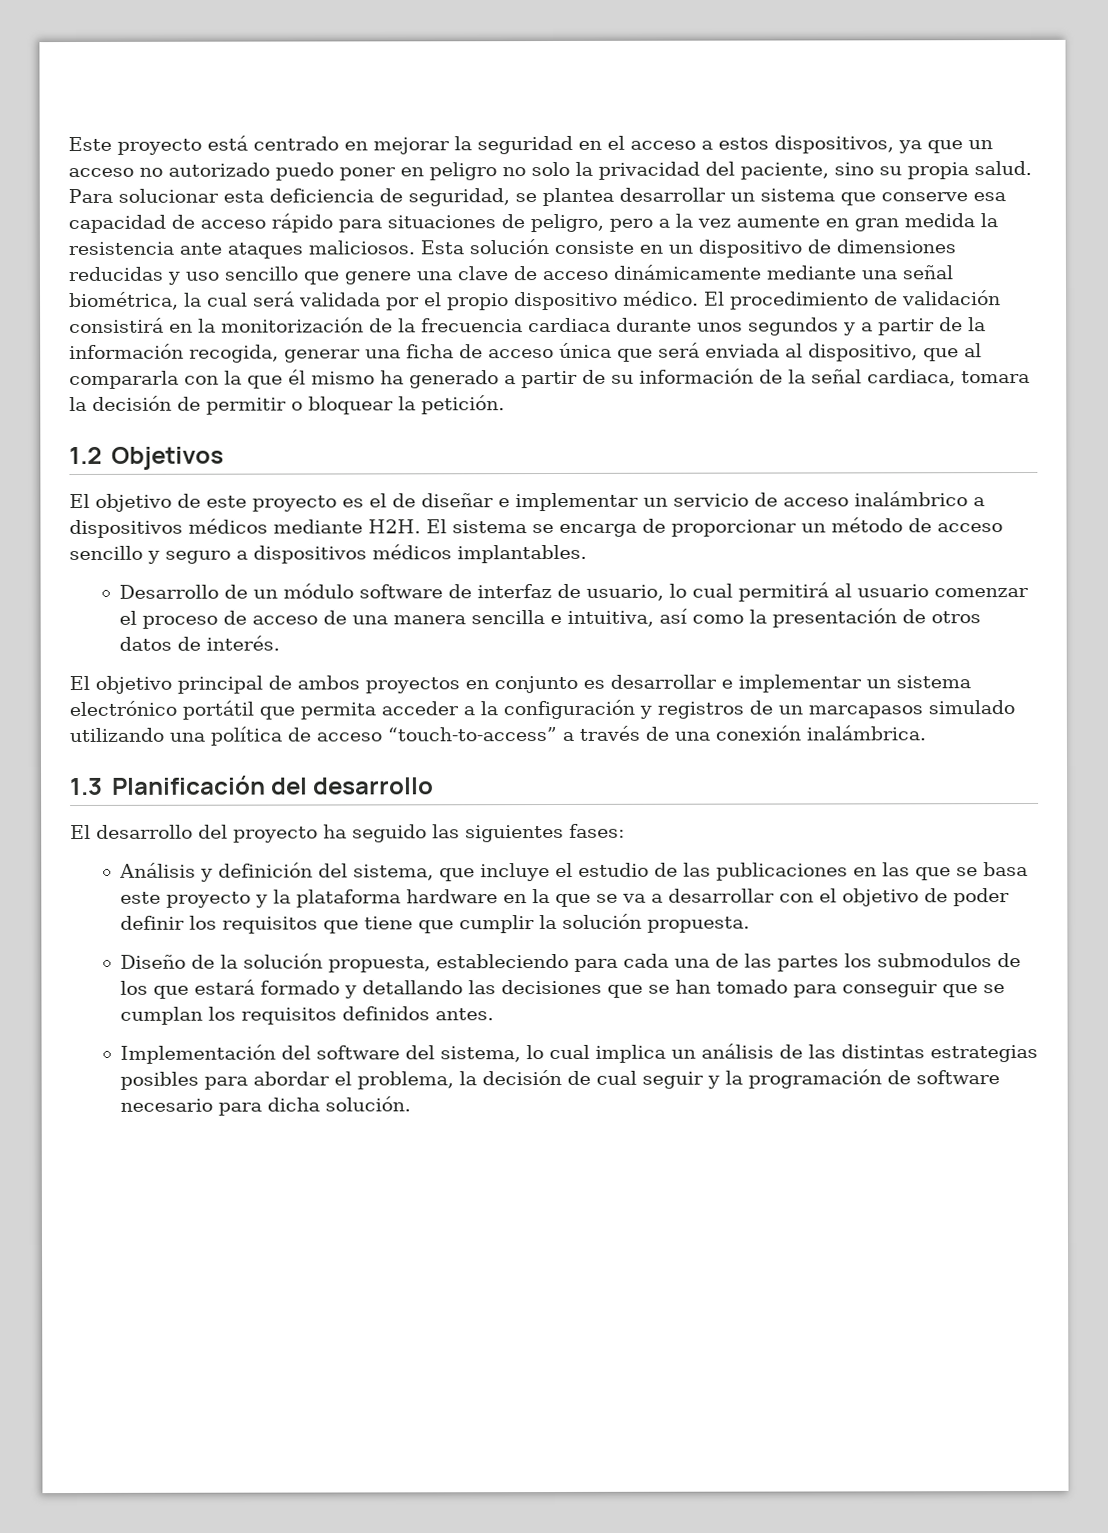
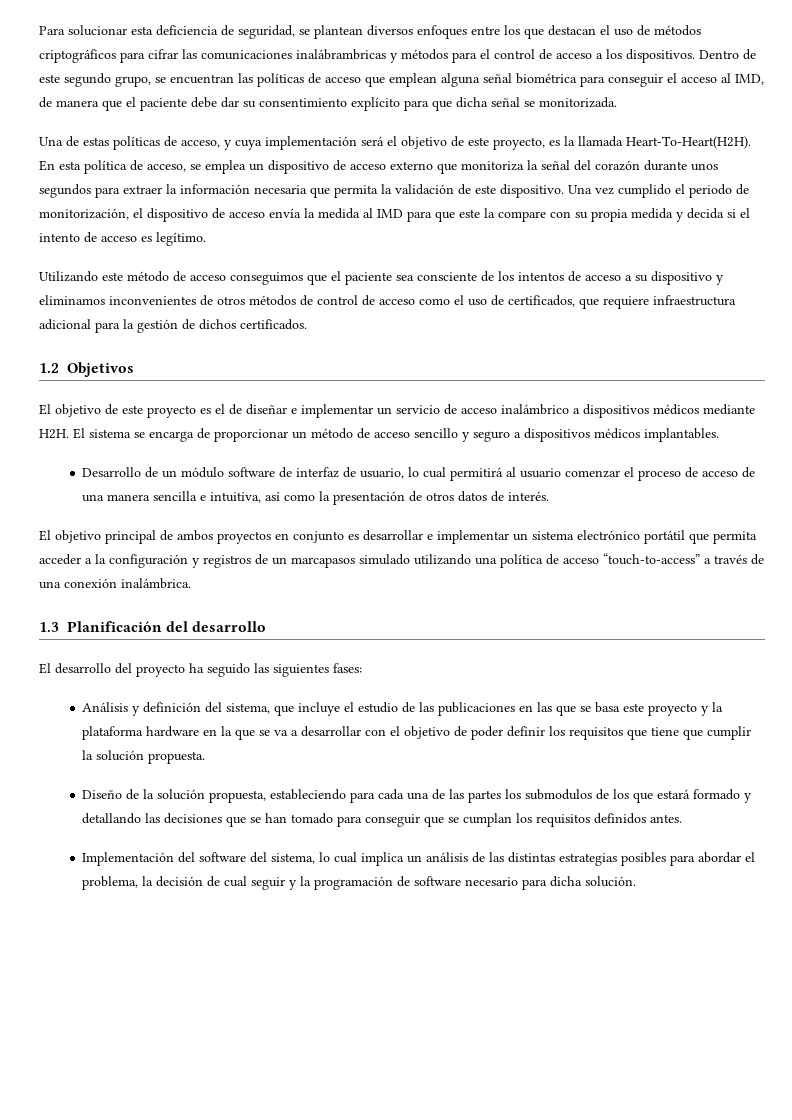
- Este proyecto está centrado en mejorar la seguridad en el acceso a estos dispositivos, ya que un acceso no autorizado puedo poner en peligro no solo la privacidad del paciente, sino su propia salud. Para solucionar esta deficiencia de seguridad, se plantea desarrollar un sistema que conserve esa capacidad de acceso rápido para situaciones de peligro, pero a la vez aumente en gran medida la resistencia ante ataques maliciosos. Esta solución consiste en un dispositivo de dimensiones reducidas y uso sencillo que genere una clave de acceso dinámicamente mediante una señal biométrica, la cual será validada por el propio dispositivo médico. El procedimiento de validación consistirá en la monitorización de la frecuencia cardiaca durante unos segundos y a partir de la información recogida, generar una ficha de acceso única que será enviada al dispositivo, que al compararla con la que él mismo ha generado a partir de su información de la señal cardiaca, tomara la decisión de permitir o bloquear la petición.
+ Para solucionar esta deficiencia de seguridad, se plantean diversos enfoques entre los que destacan el uso de métodos criptográficos para cifrar las comunicaciones inalábrambricas y métodos para el control de acceso a los dispositivos. Dentro de este segundo grupo, se encuentran las políticas de acceso que emplean alguna señal biométrica para conseguir el acceso al IMD, de manera que el paciente debe dar su consentimiento explícito para que dicha señal se monitorizada.
+ Una de estas políticas de acceso, y cuya implementación será el objetivo de este proyecto, es la llamada Heart-To-Heart(H2H). En esta política de acceso, se emplea un dispositivo de acceso externo que monitoriza la señal del corazón durante unos segundos para extraer la información necesaria que permita la validación de este dispositivo. Una vez cumplido el periodo de monitorización, el dispositivo de acceso envía la medida al IMD para que este la compare con su propia medida y decida si el intento de acceso es legítimo.
+ Utilizando este método de acceso conseguimos que el paciente sea consciente de los intentos de acceso a su dispositivo y eliminamos inconvenientes de otros métodos de control de acceso como el uso de certificados, que requiere infraestructura adicional para la gestión de dichos certificados.

